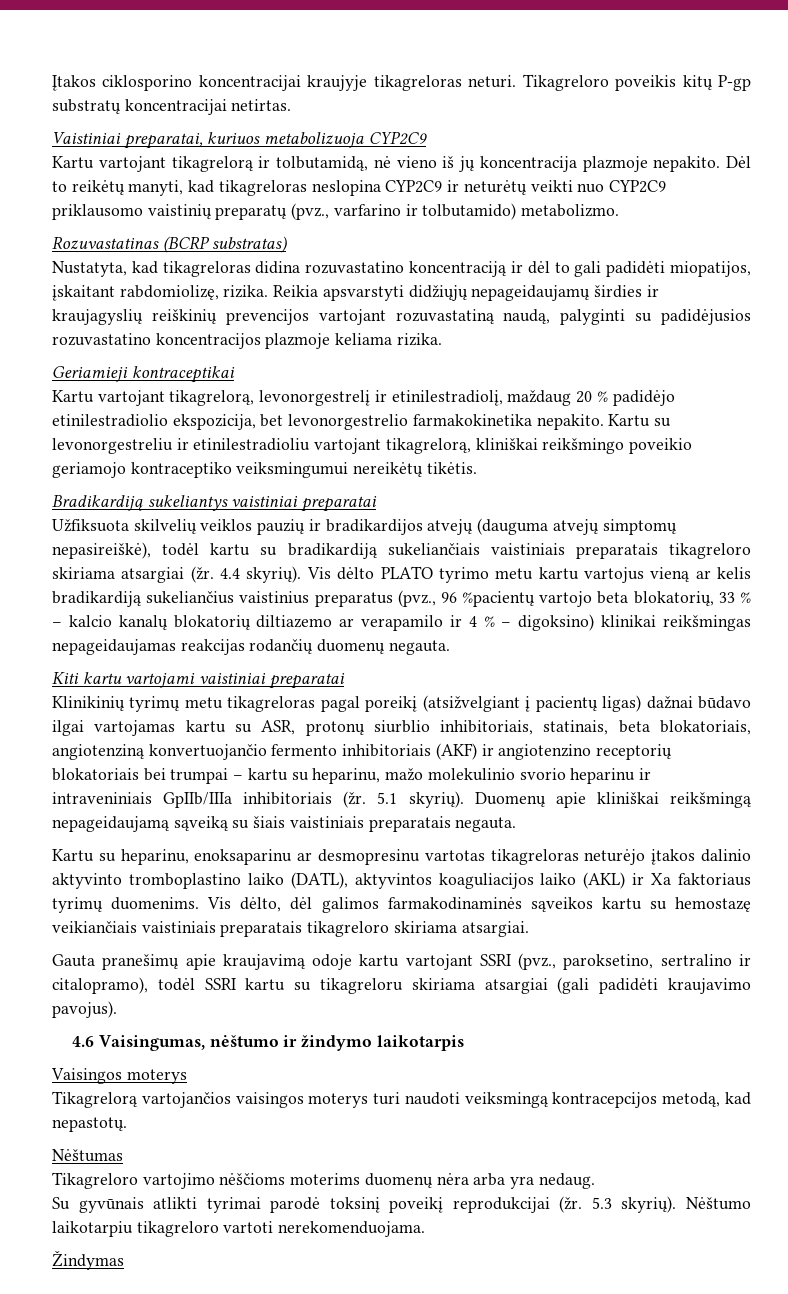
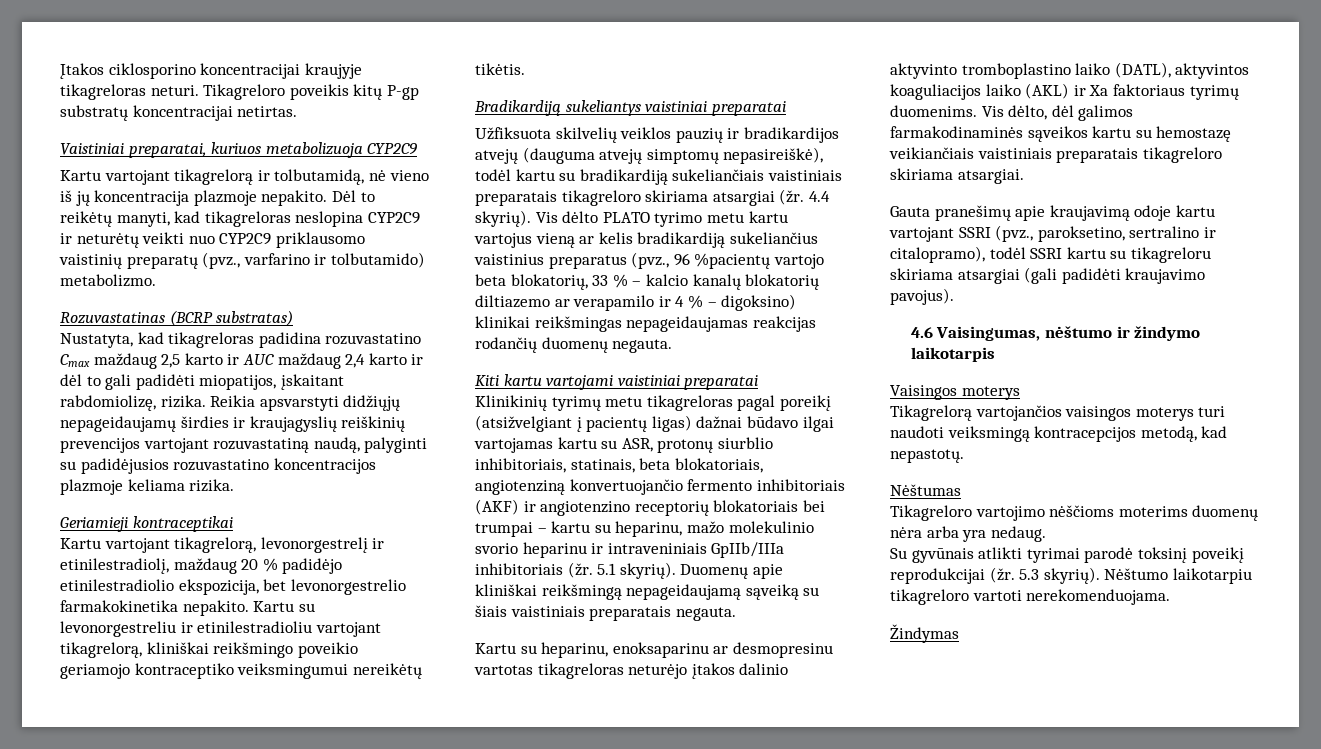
- Nustatyta, kad tikagreloras didina rozuvastatino koncentraciją ir dėl to gali padidėti miopatijos, įskaitant rabdomiolizę, rizika.
+ Nustatyta, kad tikagreloras padidina rozuvastatino Cmax maždaug 2,5 karto ir AUC maždaug 2,4 karto ir dėl to gali padidėti miopatijos, įskaitant rabdomiolizę, rizika.

